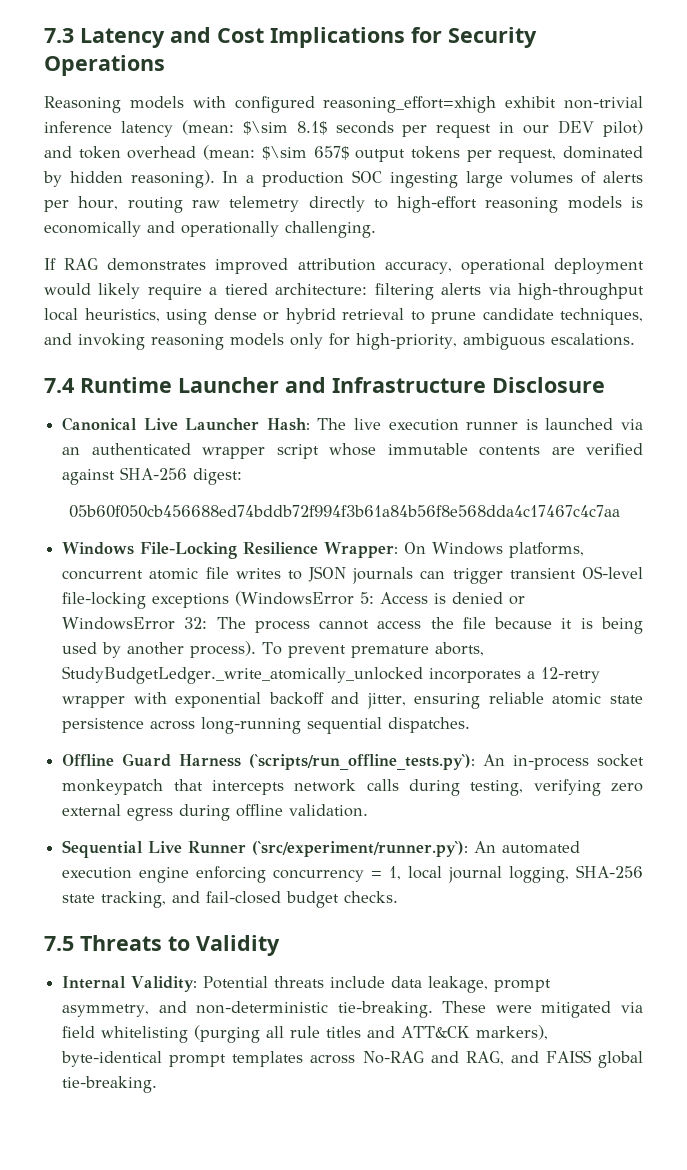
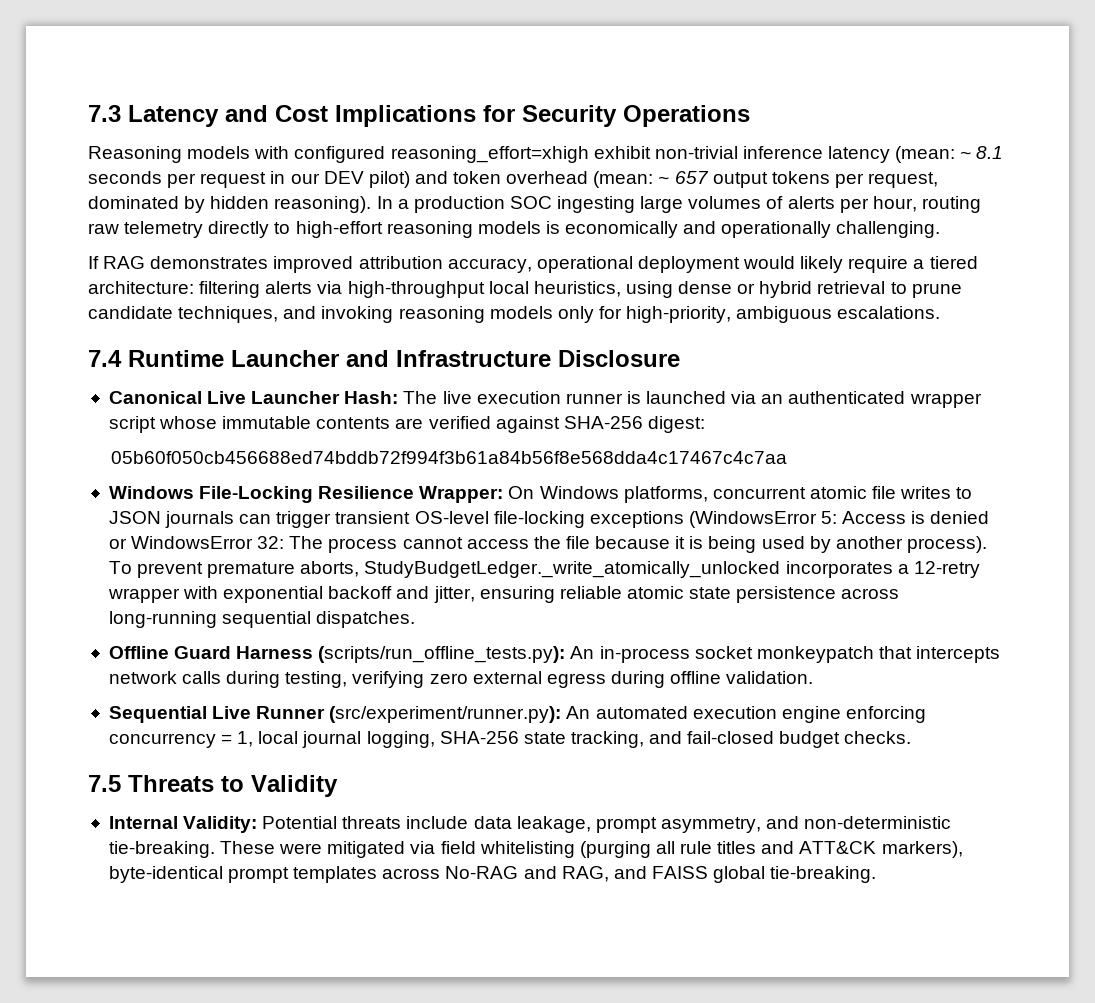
- Reasoning models with configured reasoning_effort=xhigh exhibit non-trivial inference latency (mean: $\sim 8.1$ seconds per request in our DEV pilot) and token overhead (mean: $\sim 657$ output tokens per request, dominated by hidden reasoning).
+ Reasoning models with configured reasoning_effort=xhigh exhibit non-trivial inference latency (mean: ~ 8.1 seconds per request in our DEV pilot) and token overhead (mean: ~ 657 output tokens per request, dominated by hidden reasoning).
- Offline Guard Harness (`scripts/run_offline_tests.py`): An in-process socket monkeypatch that intercepts network calls during testing, verifying zero external egress during offline validation.
+ Offline Guard Harness (scripts/run_offline_tests.py): An in-process socket monkeypatch that intercepts network calls during testing, verifying zero external egress during offline validation.
- Sequential Live Runner (`src/experiment/runner.py`): An automated execution engine enforcing concurrency = 1, local journal logging, SHA-256 state tracking, and fail-closed budget checks.
+ Sequential Live Runner (src/experiment/runner.py): An automated execution engine enforcing concurrency = 1, local journal logging, SHA-256 state tracking, and fail-closed budget checks.

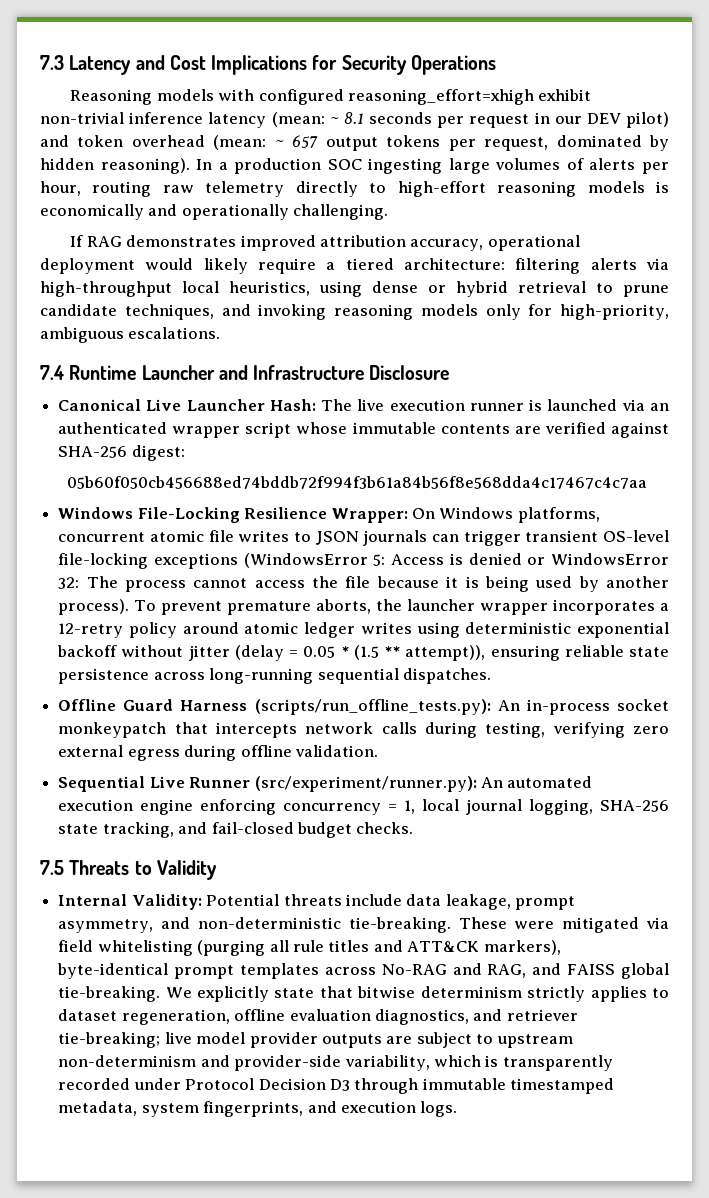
- To prevent premature aborts, StudyBudgetLedger._write_atomically_unlocked incorporates a 12-retry wrapper with exponential backoff and jitter, ensuring reliable atomic state persistence across long-running sequential dispatches.
+ To prevent premature aborts, the launcher wrapper incorporates a 12-retry policy around atomic ledger writes using deterministic exponential backoff without jitter (delay = 0.05 * (1.5 ** attempt)), ensuring reliable state persistence across long-running sequential dispatches.
+ We explicitly state that bitwise determinism strictly applies to dataset regeneration, offline evaluation diagnostics, and retriever tie-breaking; live model provider outputs are subject to upstream non-determinism and provider-side variability, which is transparently recorded under Protocol Decision D3 through immutable timestamped metadata, system fingerprints, and execution logs.

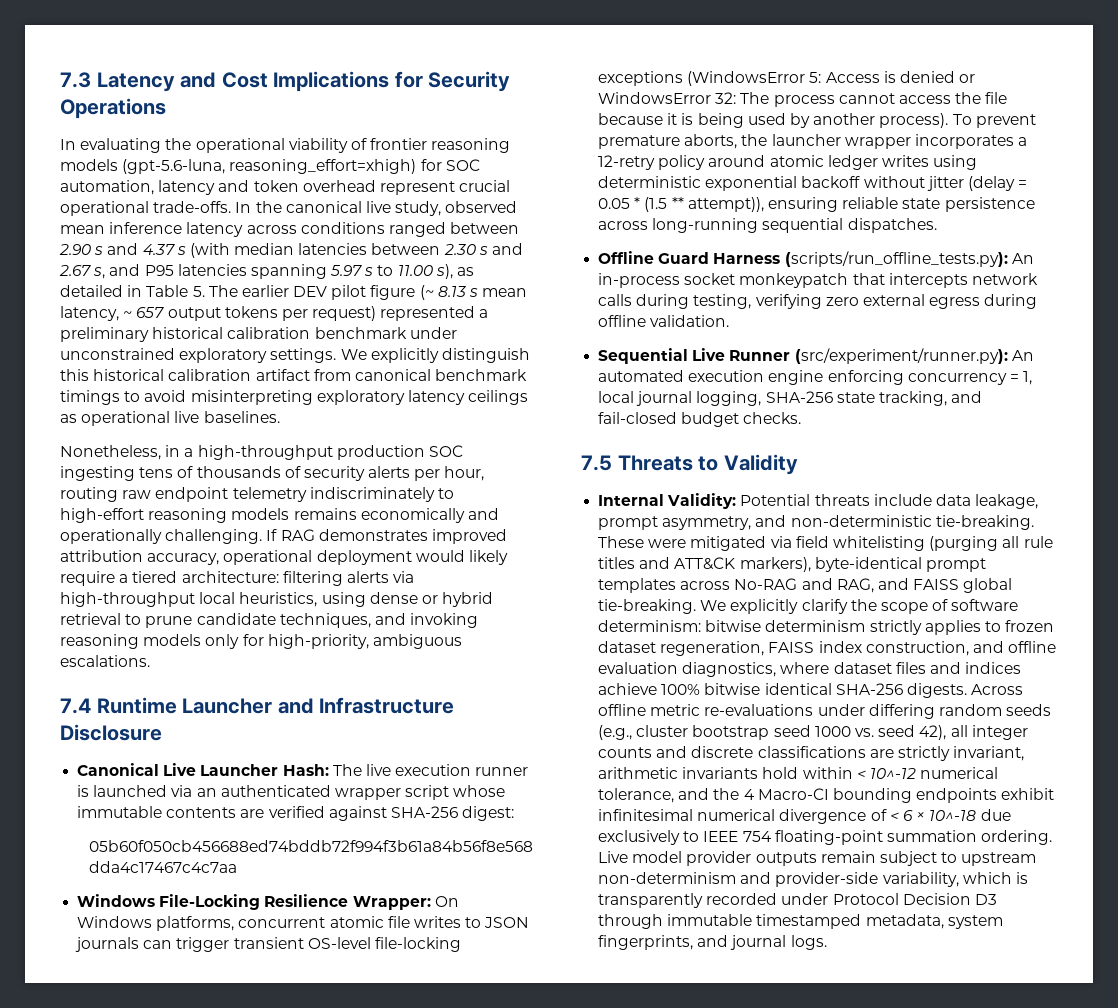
- Reasoning models with configured reasoning_effort=xhigh exhibit non-trivial inference latency (mean: ~ 8.1 seconds per request in our DEV pilot) and token overhead (mean: ~ 657 output tokens per request, dominated by hidden reasoning). In a production SOC ingesting large volumes of alerts per hour, routing raw telemetry directly to high-effort reasoning models is economically and operationally challenging.
- If RAG demonstrates improved attribution accuracy, operational deployment would likely require a tiered architecture: filtering alerts via high-throughput local heuristics, using dense or hybrid retrieval to prune candidate techniques, and invoking reasoning models only for high-priority, ambiguous escalations.
+ In evaluating the operational viability of frontier reasoning models (gpt-5.6-luna, reasoning_effort=xhigh) for SOC automation, latency and token overhead represent crucial operational trade-offs. In the canonical live study, observed mean inference latency across conditions ranged between 2.90 s and 4.37 s (with median latencies between 2.30 s and 2.67 s, and P95 latencies spanning 5.97 s to 11.00 s), as detailed in Table 5. The earlier DEV pilot figure (~ 8.13 s mean latency, ~ 657 output tokens per request) represented a preliminary historical calibration benchmark under unconstrained exploratory settings. We explicitly distinguish this historical calibration artifact from canonical benchmark timings to avoid misinterpreting exploratory latency ceilings as operational live baselines.
+ Nonetheless, in a high-throughput production SOC ingesting tens of thousands of security alerts per hour, routing raw endpoint telemetry indiscriminately to high-effort reasoning models remains economically and operationally challenging. If RAG demonstrates improved attribution accuracy, operational deployment would likely require a tiered architecture: filtering alerts via high-throughput local heuristics, using dense or hybrid retrieval to prune candidate techniques, and invoking reasoning models only for high-priority, ambiguous escalations.
- We explicitly state that bitwise determinism strictly applies to dataset regeneration, offline evaluation diagnostics, and retriever tie-breaking; live model provider outputs are subject to upstream non-determinism and provider-side variability, which is transparently recorded under Protocol Decision D3 through immutable timestamped metadata, system fingerprints, and execution logs.
+ We explicitly clarify the scope of software determinism: bitwise determinism strictly applies to frozen dataset regeneration, FAISS index construction, and offline evaluation diagnostics, where dataset files and indices achieve 100% bitwise identical SHA-256 digests. Across offline metric re-evaluations under differing random seeds (e.g., cluster bootstrap seed 1000 vs. seed 42), all integer counts and discrete classifications are strictly invariant, arithmetic invariants hold within < 10^-12 numerical tolerance, and the 4 Macro-CI bounding endpoints exhibit infinitesimal numerical divergence of < 6 × 10^-18 due exclusively to IEEE 754 floating-point summation ordering. Live model provider outputs remain subject to upstream non-determinism and provider-side variability, which is transparently recorded under Protocol Decision D3 through immutable timestamped metadata, system fingerprints, and journal logs.

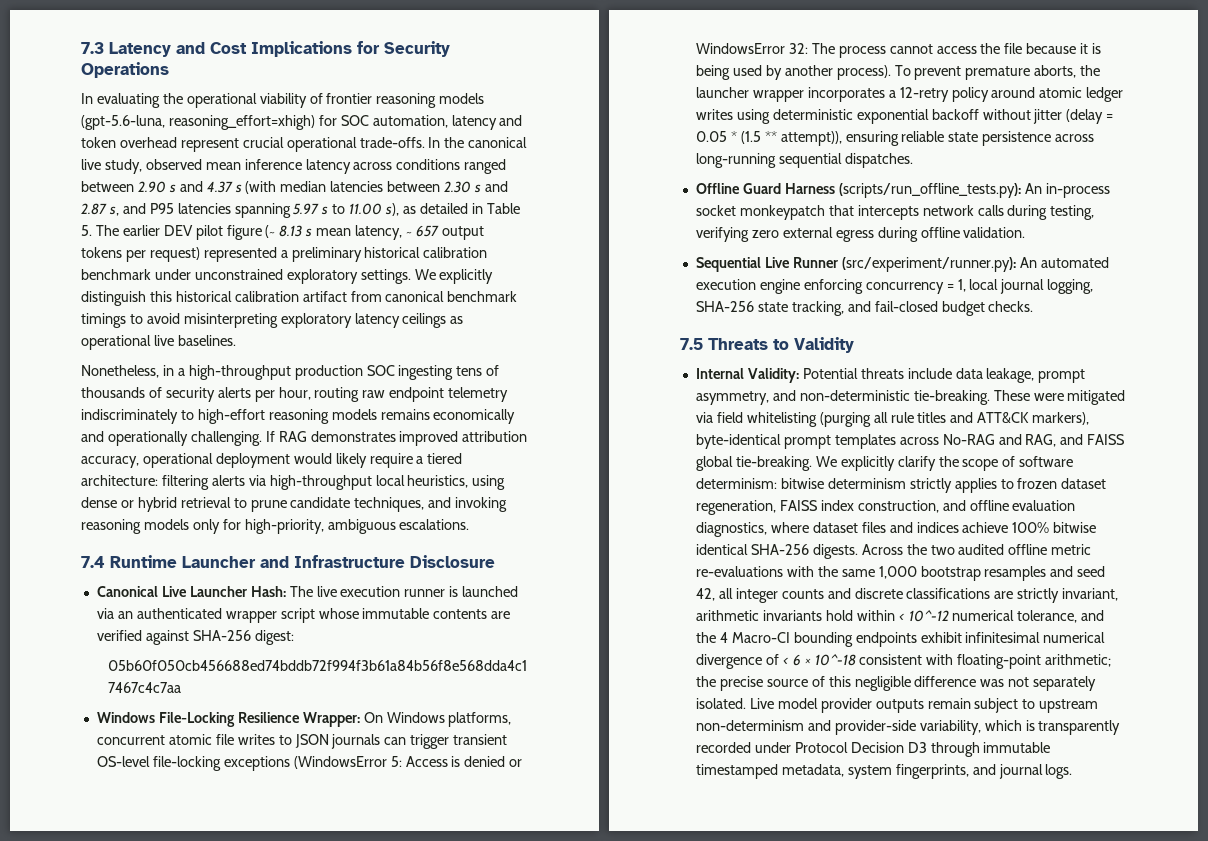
- In the canonical live study, observed mean inference latency across conditions ranged between 2.90 s and 4.37 s (with median latencies between 2.30 s and 2.67 s, and P95 latencies spanning 5.97 s to 11.00 s), as detailed in Table 5. The earlier DEV pilot figure (~ 8.13 s mean latency, ~ 657 output tokens per request) represented a preliminary historical calibration benchmark under unconstrained exploratory settings.
+ In the canonical live study, observed mean inference latency across conditions ranged between 2.90 s and 4.37 s (with median latencies between 2.30 s and 2.87 s, and P95 latencies spanning 5.97 s to 11.00 s), as detailed in Table 5. The earlier DEV pilot figure (~ 8.13 s mean latency, ~ 657 output tokens per request) represented a preliminary historical calibration benchmark under unconstrained exploratory settings.
- Across offline metric re-evaluations under differing random seeds (e.g., cluster bootstrap seed 1000 vs. seed 42), all integer counts and discrete classifications are strictly invariant, arithmetic invariants hold within < 10^-12 numerical tolerance, and the 4 Macro-CI bounding endpoints exhibit infinitesimal numerical divergence of < 6 × 10^-18 due exclusively to IEEE 754 floating-point summation ordering.
+ Across the two audited offline metric re-evaluations with the same 1,000 bootstrap resamples and seed 42, all integer counts and discrete classifications are strictly invariant, arithmetic invariants hold within < 10^-12 numerical tolerance, and the 4 Macro-CI bounding endpoints exhibit infinitesimal numerical divergence of < 6 × 10^-18 consistent with floating-point arithmetic; the precise source of this negligible difference was not separately isolated.

